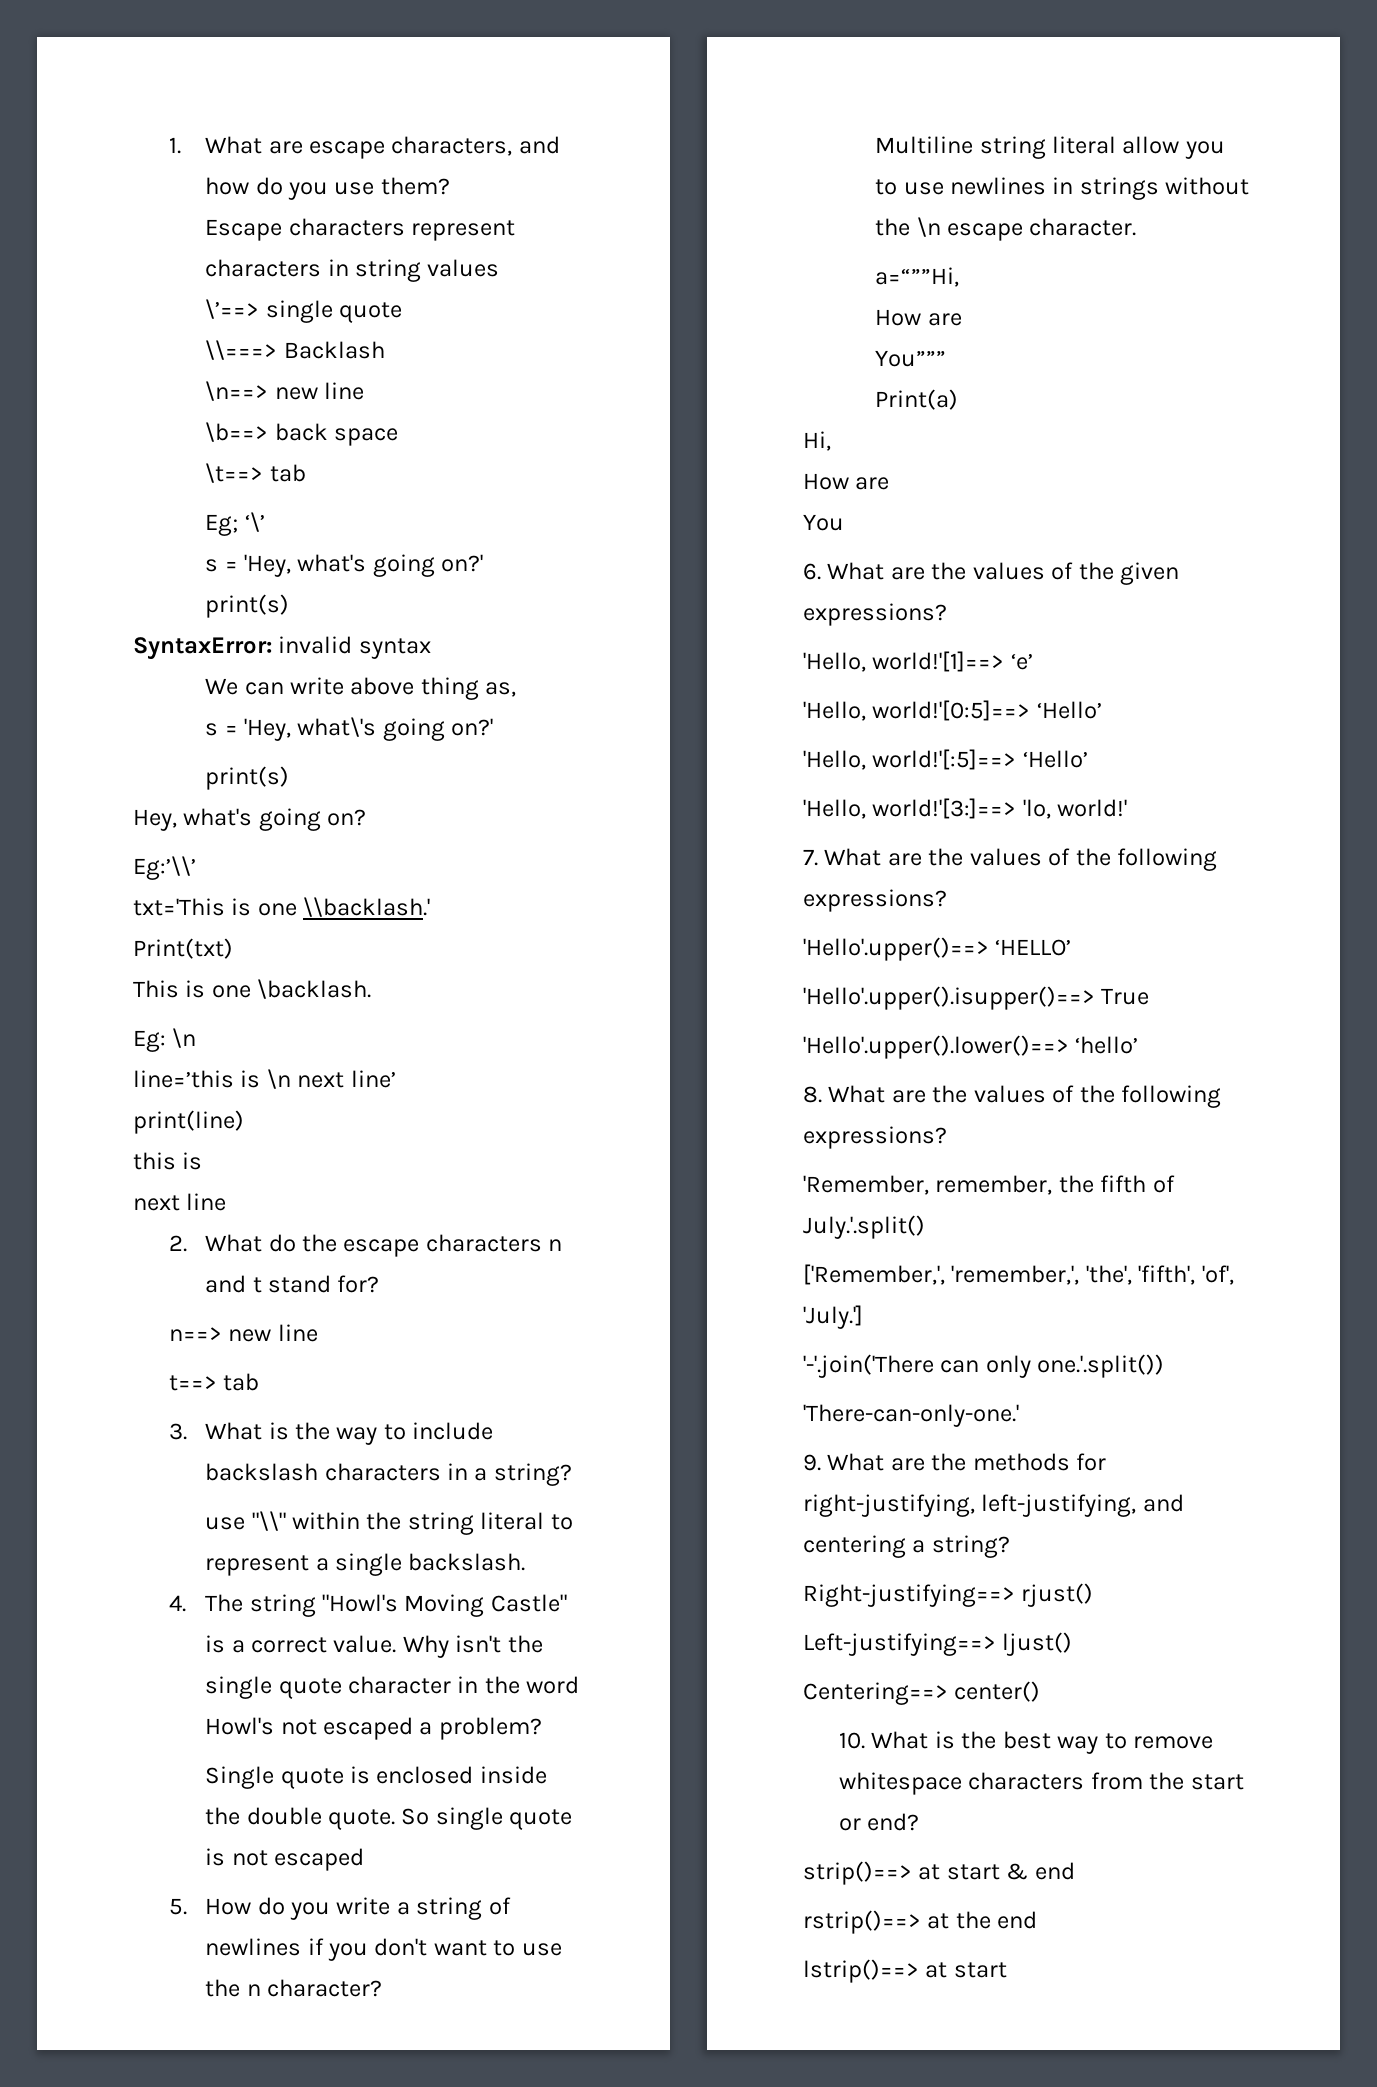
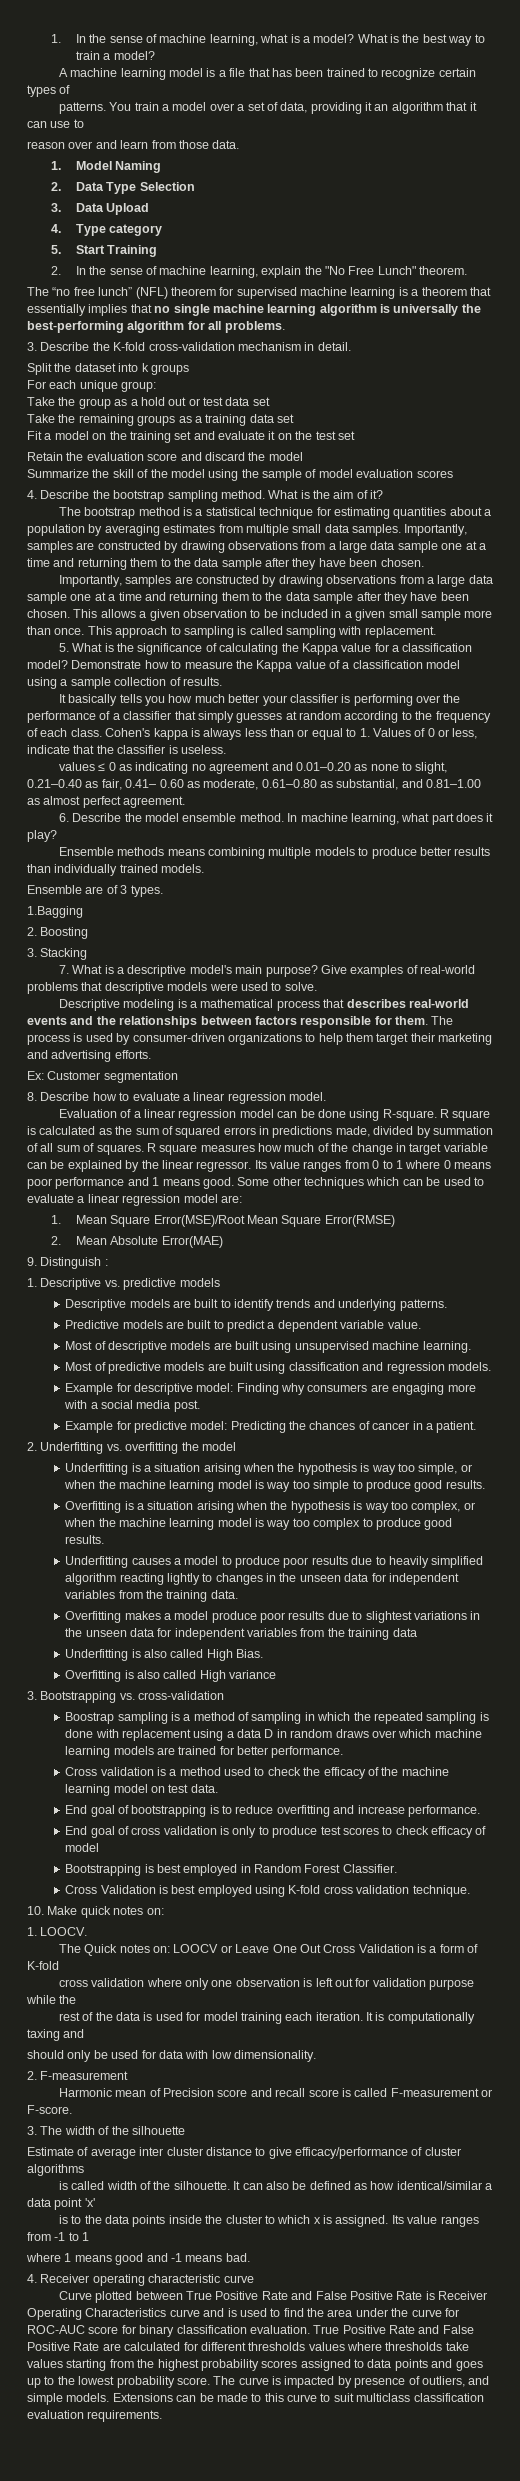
- 1. What are escape characters, and how do you use them?
- Escape characters represent characters in string values
- \’==> single quote
- \\===> Backlash
- \n==> new line
- \b==> back space
- \t==> tab
- Eg; ‘\’
- s = 'Hey, what's going on?'
- print(s)
- SyntaxError: invalid syntax
- We can write above thing as,
- s = 'Hey, what\'s going on?'
- print(s)
- Hey, what's going on?
- Eg:’\\’
- txt='This is one \\backlash.'
- Print(txt)
- This is one \backlash.
- Eg: \n
- line=’this is \n next line’
- print(line)
- this is
- next line
- 2. What do the escape characters n and t stand for?
- n==> new line
- t==> tab
- 3. What is the way to include backslash characters in a string?
- use "\\" within the string literal to represent a single backslash.
- 4. The string "Howl's Moving Castle" is a correct value. Why isn't the single quote character in the word Howl's not escaped a problem?
- Single quote is enclosed inside the double quote. So single quote is not escaped
- 5. How do you write a string of newlines if you don't want to use the n character?
- Multiline string literal allow you to use newlines in strings without the \n escape character.
- a=“””Hi,
- How are
- You”””
- Print(a)
- Hi,
- How are
- You
- 6. What are the values of the given expressions?
- 'Hello, world!'[1]==> ‘e’
- 'Hello, world!'[0:5]==> ‘Hello’
- 'Hello, world!'[:5]==> ‘Hello’
- 'Hello, world!'[3:]==> 'lo, world!'
- 7. What are the values of the following expressions?
- 'Hello'.upper()==> ‘HELLO’
- 'Hello'.upper().isupper()==> True
- 'Hello'.upper().lower()==> ‘hello’
- 8. What are the values of the following expressions?
- 'Remember, remember, the fifth of July.'.split()
- ['Remember,', 'remember,', 'the', 'fifth', 'of', 'July.']
- '-'.join('There can only one.'.split())
- 'There-can-only-one.'
- 9. What are the methods for right-justifying, left-justifying, and centering a string?
- Right-justifying==> rjust()
- Left-justifying==> ljust()
- Centering==> center()
- 10. What is the best way to remove whitespace characters from the start or end?
- strip()==> at start & end
- rstrip()==> at the end
- lstrip()==> at start
+ 1. In the sense of machine learning, what is a model? What is the best way to train a model?
+ A machine learning model is a file that has been trained to recognize certain types of
+ patterns. You train a model over a set of data, providing it an algorithm that it can use to
+ reason over and learn from those data.
+ 1. Model Naming
+ 2. Data Type Selection
+ 3. Data Upload
+ 4. Type category
+ 5. Start Training
+ 2. In the sense of machine learning, explain the "No Free Lunch" theorem.
+ The “no free lunch” (NFL) theorem for supervised machine learning is a theorem that essentially implies that no single machine learning algorithm is universally the best-performing algorithm for all problems.
+ 3. Describe the K-fold cross-validation mechanism in detail.
+ Split the dataset into k groups
+ For each unique group:
+ Take the group as a hold out or test data set
+ Take the remaining groups as a training data set
+ Fit a model on the training set and evaluate it on the test set
+ Retain the evaluation score and discard the model
+ Summarize the skill of the model using the sample of model evaluation scores
+ 4. Describe the bootstrap sampling method. What is the aim of it?
+ The bootstrap method is a statistical technique for estimating quantities about a population by averaging estimates from multiple small data samples. Importantly, samples are constructed by drawing observations from a large data sample one at a time and returning them to the data sample after they have been chosen.
+ Importantly, samples are constructed by drawing observations from a large data sample one at a time and returning them to the data sample after they have been chosen. This allows a given observation to be included in a given small sample more than once. This approach to sampling is called sampling with replacement.
+ 5. What is the significance of calculating the Kappa value for a classification model? Demonstrate how to measure the Kappa value of a classification model using a sample collection of results.
+ It basically tells you how much better your classifier is performing over the performance of a classifier that simply guesses at random according to the frequency of each class. Cohen's kappa is always less than or equal to 1. Values of 0 or less, indicate that the classifier is useless.
+ values ≤ 0 as indicating no agreement and 0.01–0.20 as none to slight, 0.21–0.40 as fair, 0.41– 0.60 as moderate, 0.61–0.80 as substantial, and 0.81–1.00 as almost perfect agreement.
+ 6. Describe the model ensemble method. In machine learning, what part does it play?
+ Ensemble methods means combining multiple models to produce better results than individually trained models.
+ Ensemble are of 3 types.
+ 1.Bagging
+ 2. Boosting
+ 3. Stacking
+ 7. What is a descriptive model's main purpose? Give examples of real-world problems that descriptive models were used to solve.
+ Descriptive modeling is a mathematical process that describes real-world events and the relationships between factors responsible for them. The process is used by consumer-driven organizations to help them target their marketing and advertising efforts.
+ Ex: Customer segmentation
+ 8. Describe how to evaluate a linear regression model.
+ Evaluation of a linear regression model can be done using R-square. R square is calculated as the sum of squared errors in predictions made, divided by summation of all sum of squares. R square measures how much of the change in target variable can be explained by the linear regressor. Its value ranges from 0 to 1 where 0 means poor performance and 1 means good. Some other techniques which can be used to evaluate a linear regression model are:
+ 1. Mean Square Error(MSE)/Root Mean Square Error(RMSE)
+ 2. Mean Absolute Error(MAE)
+ 9. Distinguish :
+ 1. Descriptive vs. predictive models
+ Descriptive models are built to identify trends and underlying patterns.
+ Predictive models are built to predict a dependent variable value.
+ Most of descriptive models are built using unsupervised machine learning.
+ Most of predictive models are built using classification and regression models.
+ Example for descriptive model: Finding why consumers are engaging more with a social media post.
+ Example for predictive model: Predicting the chances of cancer in a patient.
+ 2. Underfitting vs. overfitting the model
+ Underfitting is a situation arising when the hypothesis is way too simple, or when the machine learning model is way too simple to produce good results.
+ Overfitting is a situation arising when the hypothesis is way too complex, or when the machine learning model is way too complex to produce good results.
+ Underfitting causes a model to produce poor results due to heavily simplified algorithm reacting lightly to changes in the unseen data for independent variables from the training data.
+ Overfitting makes a model produce poor results due to slightest variations in the unseen data for independent variables from the training data
+ Underfitting is also called High Bias.
+ Overfitting is also called High variance
+ 3. Bootstrapping vs. cross-validation
+ Boostrap sampling is a method of sampling in which the repeated sampling is done with replacement using a data D in random draws over which machine learning models are trained for better performance.
+ Cross validation is a method used to check the efficacy of the machine learning model on test data.
+ End goal of bootstrapping is to reduce overfitting and increase performance.
+ End goal of cross validation is only to produce test scores to check efficacy of model
+ Bootstrapping is best employed in Random Forest Classifier.
+ Cross Validation is best employed using K-fold cross validation technique.
+ 10. Make quick notes on:
+ 1. LOOCV.
+ The Quick notes on: LOOCV or Leave One Out Cross Validation is a form of K-fold
+ cross validation where only one observation is left out for validation purpose while the
+ rest of the data is used for model training each iteration. It is computationally taxing and
+ should only be used for data with low dimensionality.
+ 2. F-measurement
+ Harmonic mean of Precision score and recall score is called F-measurement or F-score.
+ 3. The width of the silhouette
+ Estimate of average inter cluster distance to give efficacy/performance of cluster algorithms
+ is called width of the silhouette. It can also be defined as how identical/similar a data point 'x'
+ is to the data points inside the cluster to which x is assigned. Its value ranges from -1 to 1
+ where 1 means good and -1 means bad.
+ 4. Receiver operating characteristic curve
+ Curve plotted between True Positive Rate and False Positive Rate is Receiver Operating Characteristics curve and is used to find the area under the curve for ROC-AUC score for binary classification evaluation. True Positive Rate and False Positive Rate are calculated for different thresholds values where thresholds take values starting from the highest probability scores assigned to data points and goes up to the lowest probability score. The curve is impacted by presence of outliers, and simple models. Extensions can be made to this curve to suit multiclass classification evaluation requirements.

